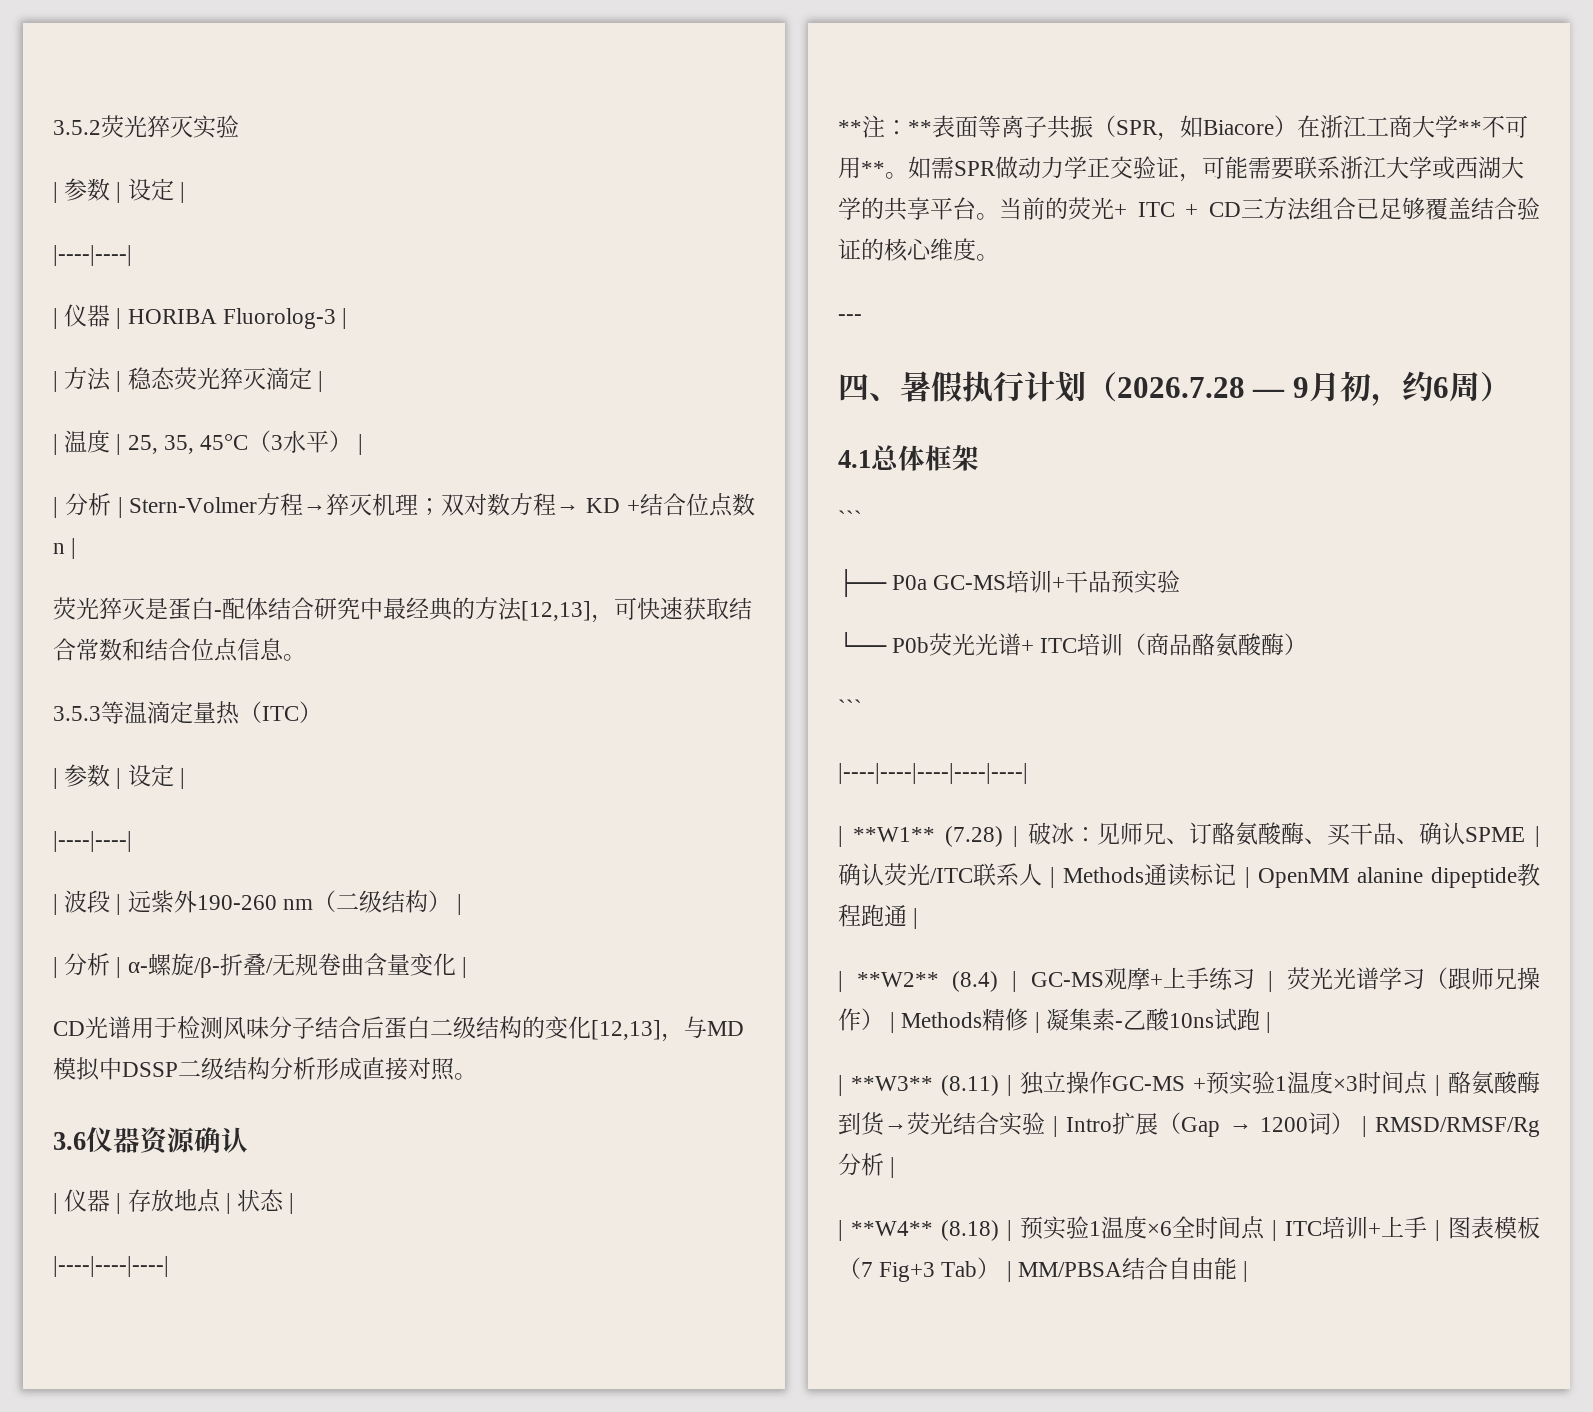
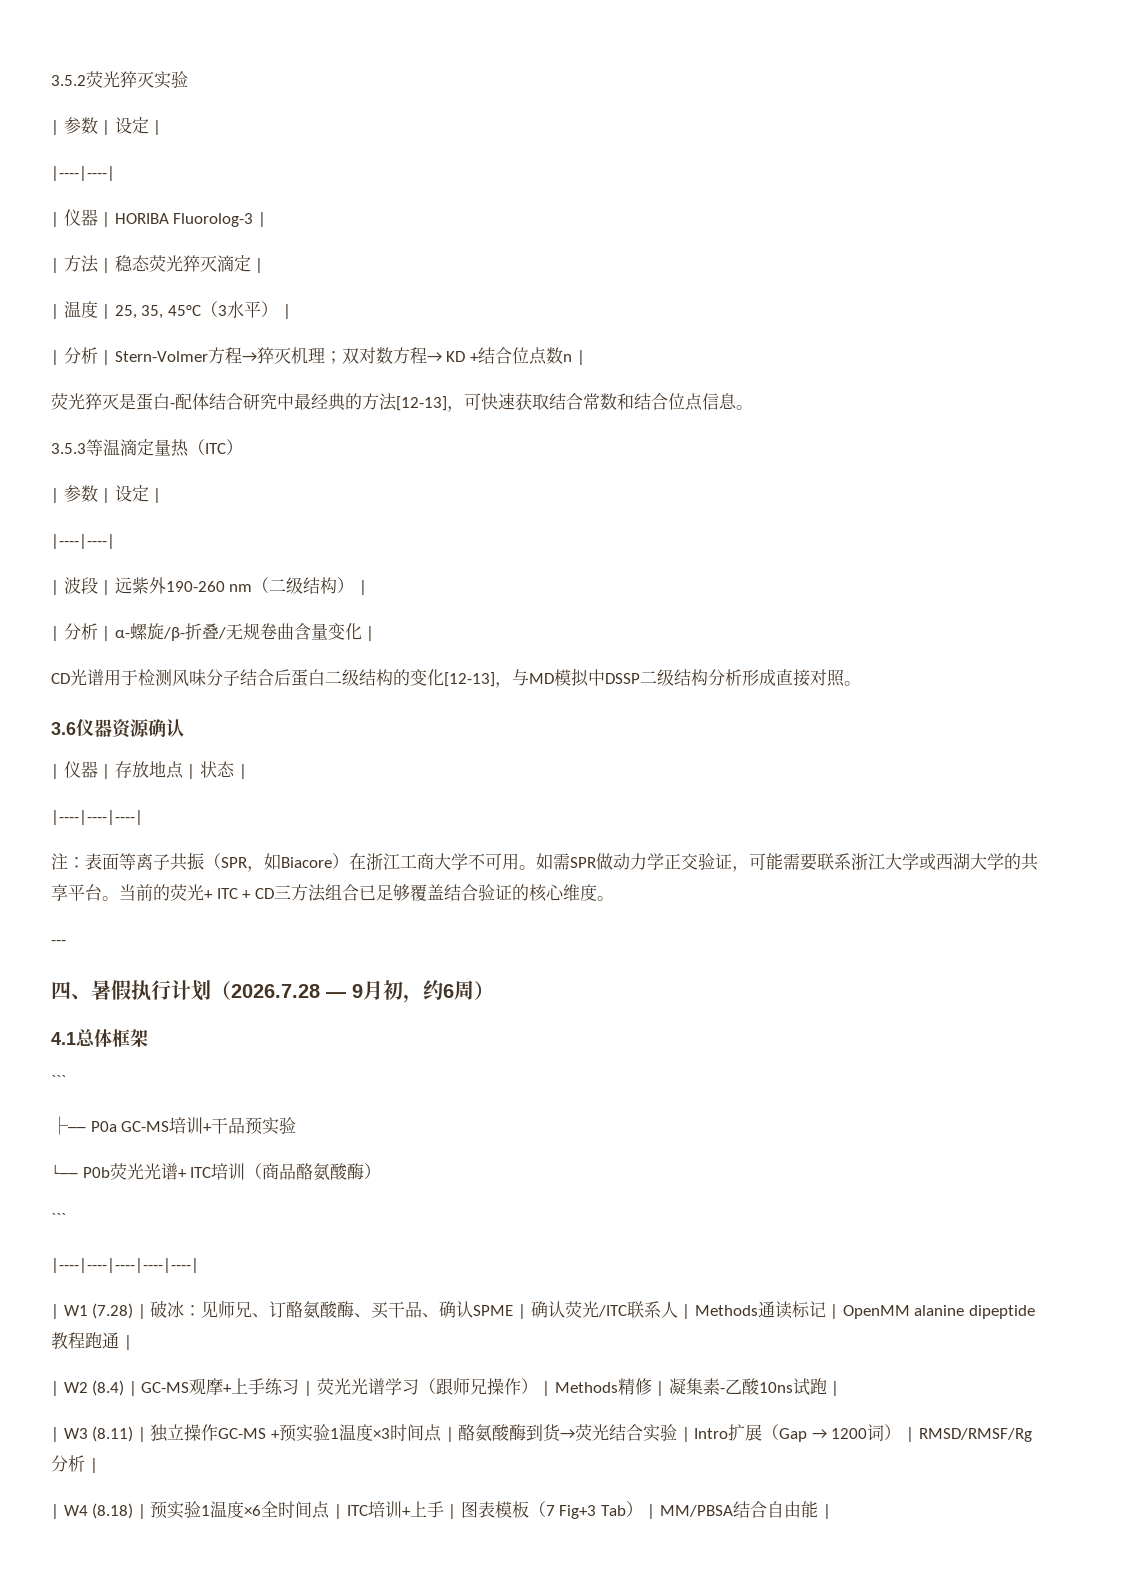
- 荧光猝灭是蛋白-配体结合研究中最经典的方法[12,13]，可快速获取结合常数和结合位点信息。
+ 荧光猝灭是蛋白-配体结合研究中最经典的方法[12-13]，可快速获取结合常数和结合位点信息。
- CD光谱用于检测风味分子结合后蛋白二级结构的变化[12,13]，与MD模拟中DSSP二级结构分析形成直接对照。
+ CD光谱用于检测风味分子结合后蛋白二级结构的变化[12-13]，与MD模拟中DSSP二级结构分析形成直接对照。
- **注：**表面等离子共振（SPR，如Biacore）在浙江工商大学**不可用**。
+ 注：表面等离子共振（SPR，如Biacore）在浙江工商大学不可用。
- | **W1** (7.28) | 破冰：见师兄、订酪氨酸酶、买干品、确认SPME | 确认荧光/ITC联系人 | Methods通读标记 | OpenMM alanine dipeptide教程跑通 |
+ | W1 (7.28) | 破冰：见师兄、订酪氨酸酶、买干品、确认SPME | 确认荧光/ITC联系人 | Methods通读标记 | OpenMM alanine dipeptide教程跑通 |
- | **W2** (8.4) | GC-MS观摩+上手练习 | 荧光光谱学习（跟师兄操作） | Methods精修 | 凝集素-乙酸10ns试跑 |
+ | W2 (8.4) | GC-MS观摩+上手练习 | 荧光光谱学习（跟师兄操作） | Methods精修 | 凝集素-乙酸10ns试跑 |
- | **W3** (8.11) | 独立操作GC-MS +预实验1温度×3时间点 | 酪氨酸酶到货→荧光结合实验 | Intro扩展（Gap → 1200词） | RMSD/RMSF/Rg分析 |
+ | W3 (8.11) | 独立操作GC-MS +预实验1温度×3时间点 | 酪氨酸酶到货→荧光结合实验 | Intro扩展（Gap → 1200词） | RMSD/RMSF/Rg分析 |
- | **W4** (8.18) | 预实验1温度×6全时间点 | ITC培训+上手 | 图表模板（7 Fig+3 Tab） | MM/PBSA结合自由能 |
+ | W4 (8.18) | 预实验1温度×6全时间点 | ITC培训+上手 | 图表模板（7 Fig+3 Tab） | MM/PBSA结合自由能 |

